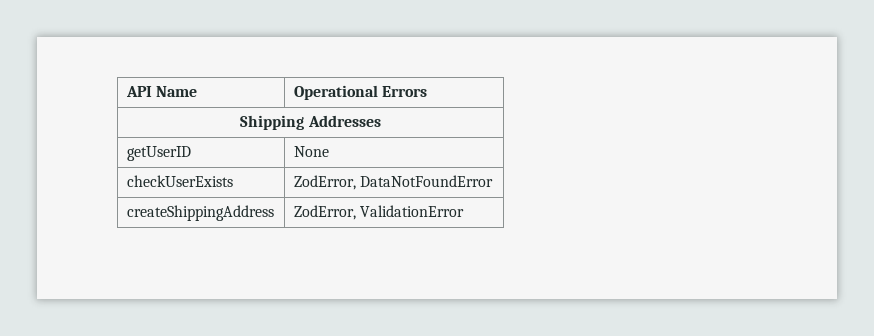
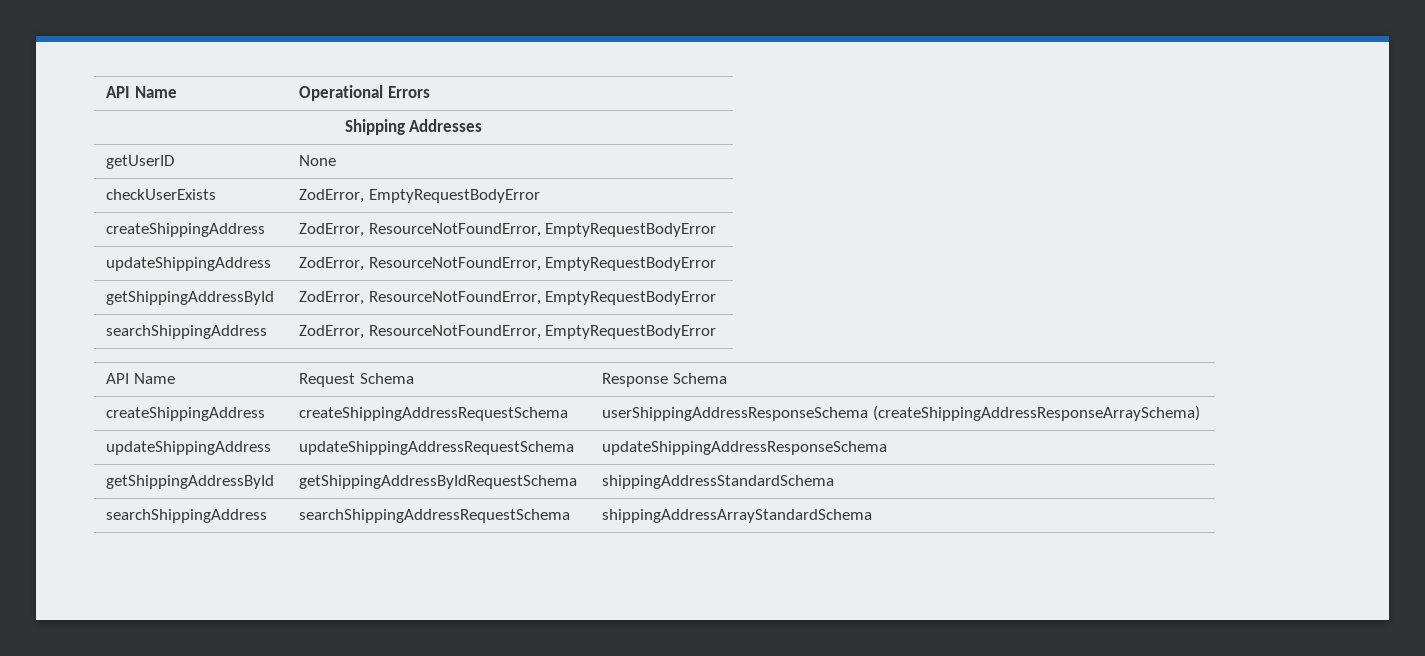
- checkUserExists | ZodError, DataNotFoundError
+ checkUserExists | ZodError, EmptyRequestBodyError
- createShippingAddress | ZodError, ValidationError
+ createShippingAddress | ZodError, ResourceNotFoundError, EmptyRequestBodyError
+ updateShippingAddress | ZodError, ResourceNotFoundError, EmptyRequestBodyError
+ getShippingAddressById | ZodError, ResourceNotFoundError, EmptyRequestBodyError
+ searchShippingAddress | ZodError, ResourceNotFoundError, EmptyRequestBodyError
+ API Name | Request Schema | Response Schema
+ createShippingAddress | createShippingAddressRequestSchema | userShippingAddressResponseSchema (createShippingAddressResponseArraySchema)
+ updateShippingAddress | updateShippingAddressRequestSchema | updateShippingAddressResponseSchema
+ getShippingAddressById | getShippingAddressByIdRequestSchema | shippingAddressStandardSchema
+ searchShippingAddress | searchShippingAddressRequestSchema | shippingAddressArrayStandardSchema

